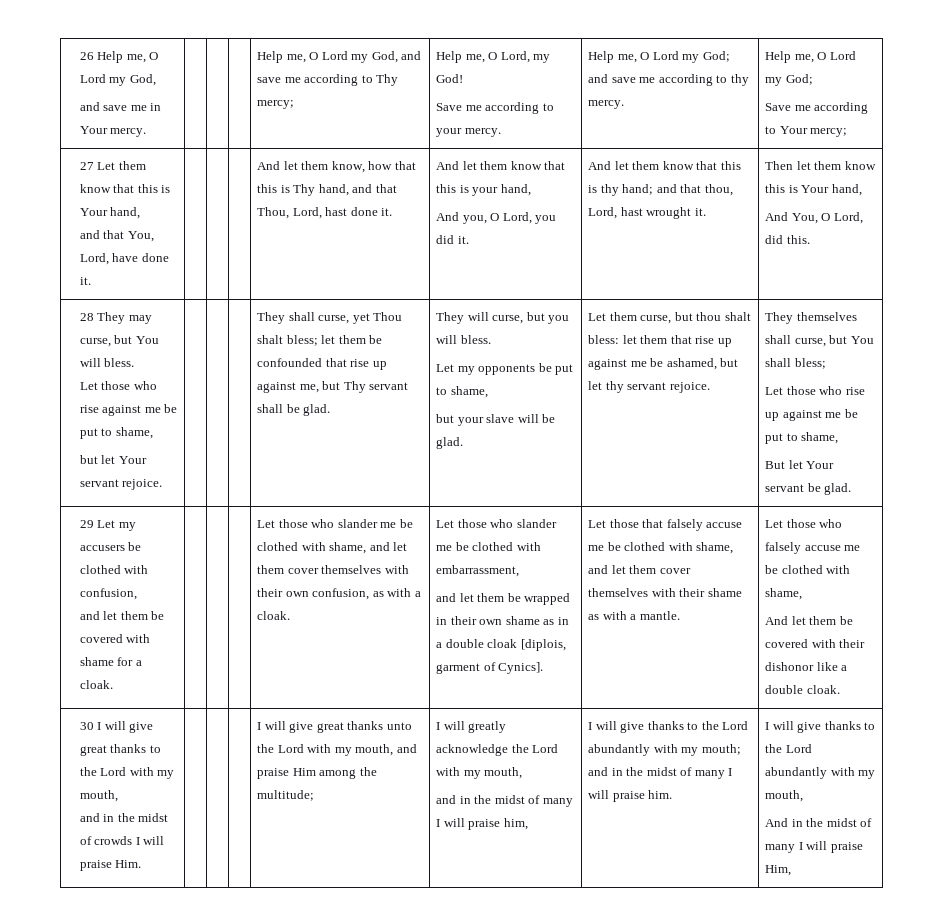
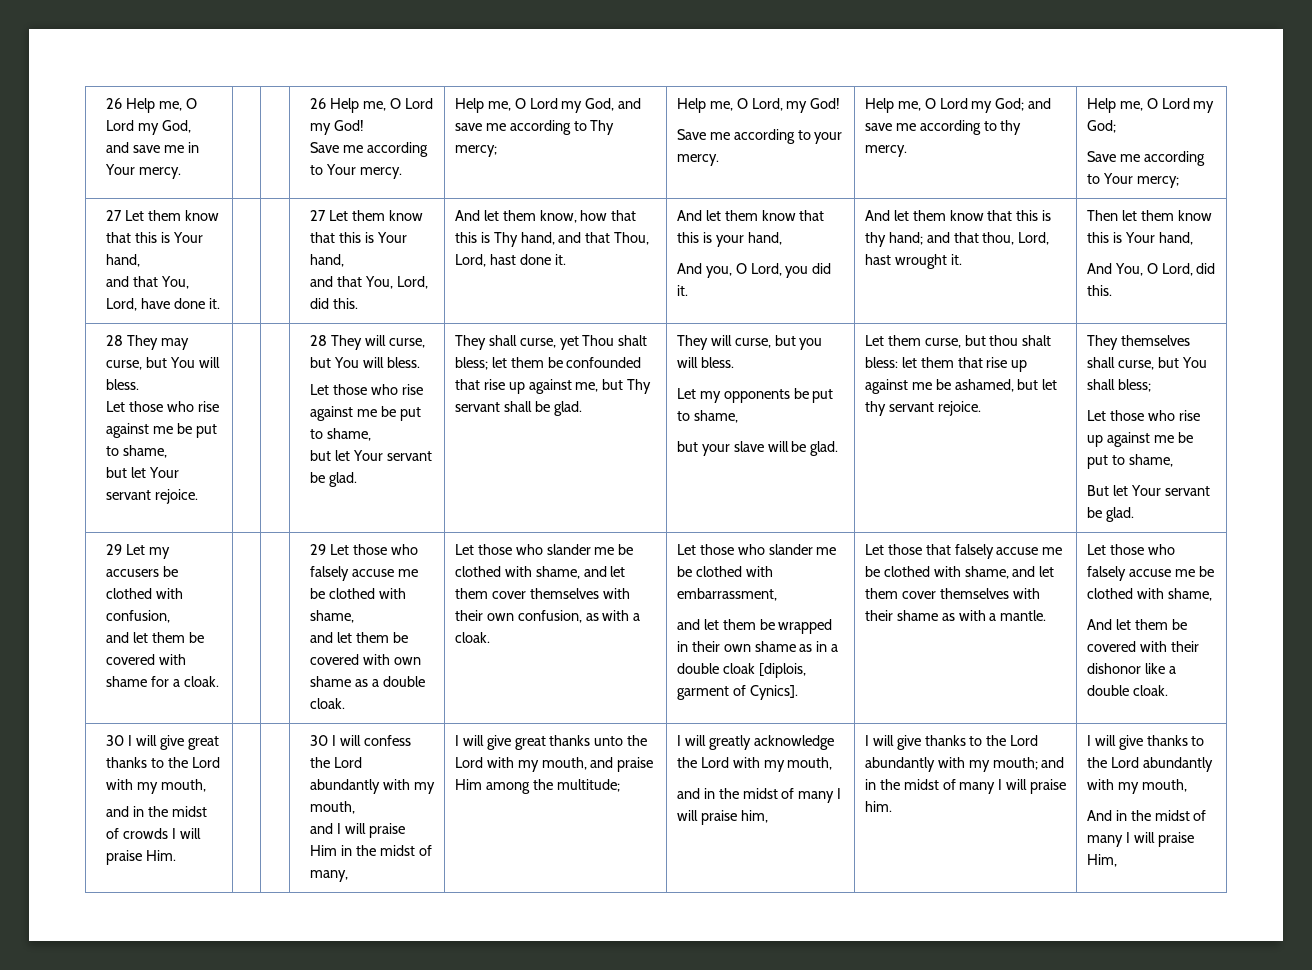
+ 26 Help me, O Lord my God!
+ Save me according to Your mercy.
- and that You, Lord, have done it.
+ and that You, Lord, have done it. | | | 27 Let them know that this is Your hand,
+ and that You, Lord, did this.
+ 28 They will curse, but You will bless.
+ Let those who rise against me be put to shame,
+ but let Your servant be glad.
+ 29 Let those who falsely accuse me be clothed with shame,
+ and let them be covered with own shame as a double cloak.
+ 30 I will confess the Lord abundantly with my mouth,
+ and I will praise Him in the midst of many,

